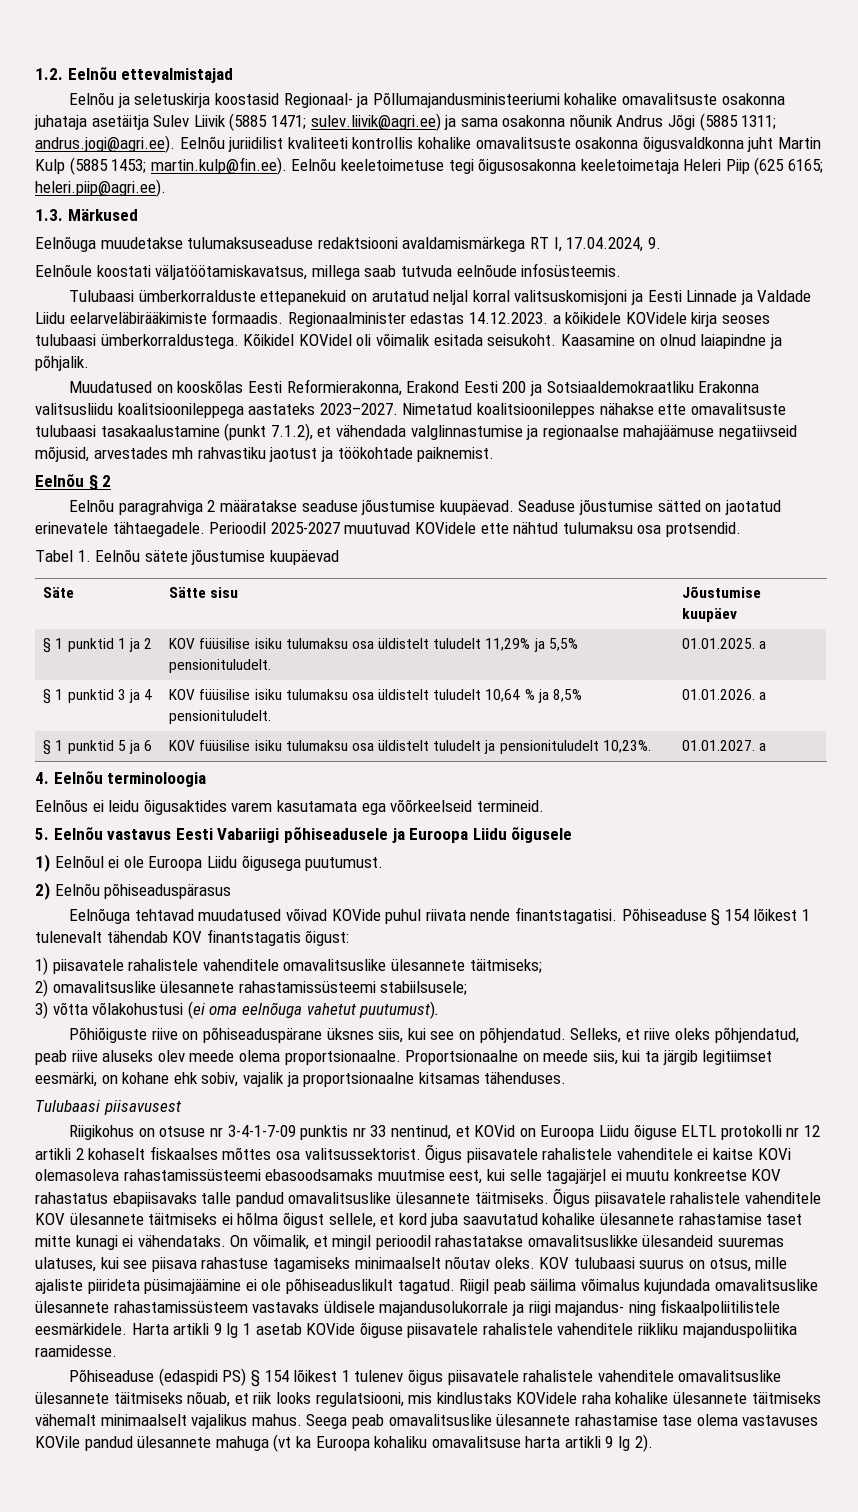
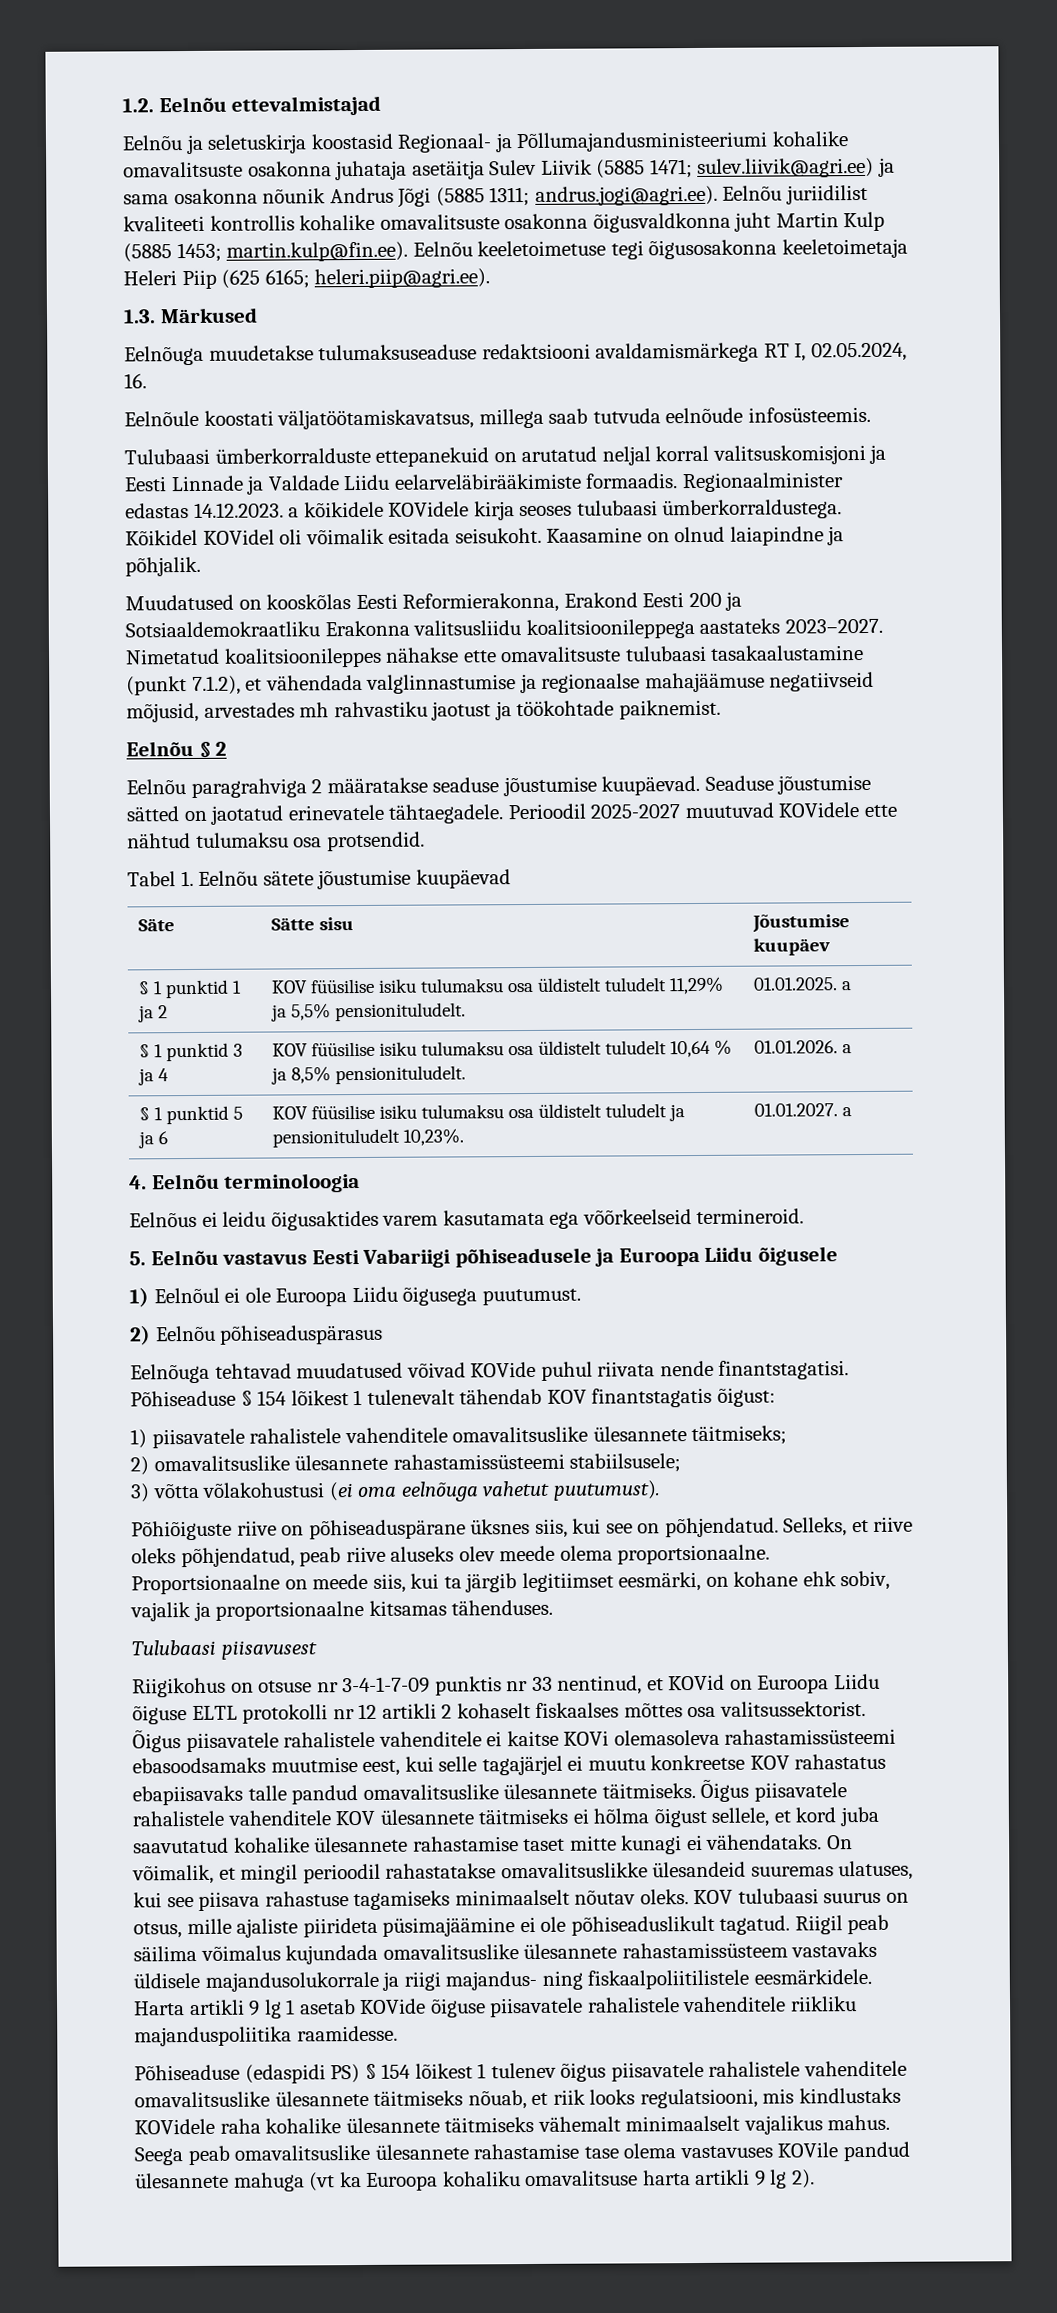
- Eelnõuga muudetakse tulumaksuseaduse redaktsiooni avaldamismärkega RT I, 17.04.2024, 9.
+ Eelnõuga muudetakse tulumaksuseaduse redaktsiooni avaldamismärkega RT I, 02.05.2024, 16.
- Eelnõus ei leidu õigusaktides varem kasutamata ega võõrkeelseid termineid.
+ Eelnõus ei leidu õigusaktides varem kasutamata ega võõrkeelseid termineroid.

